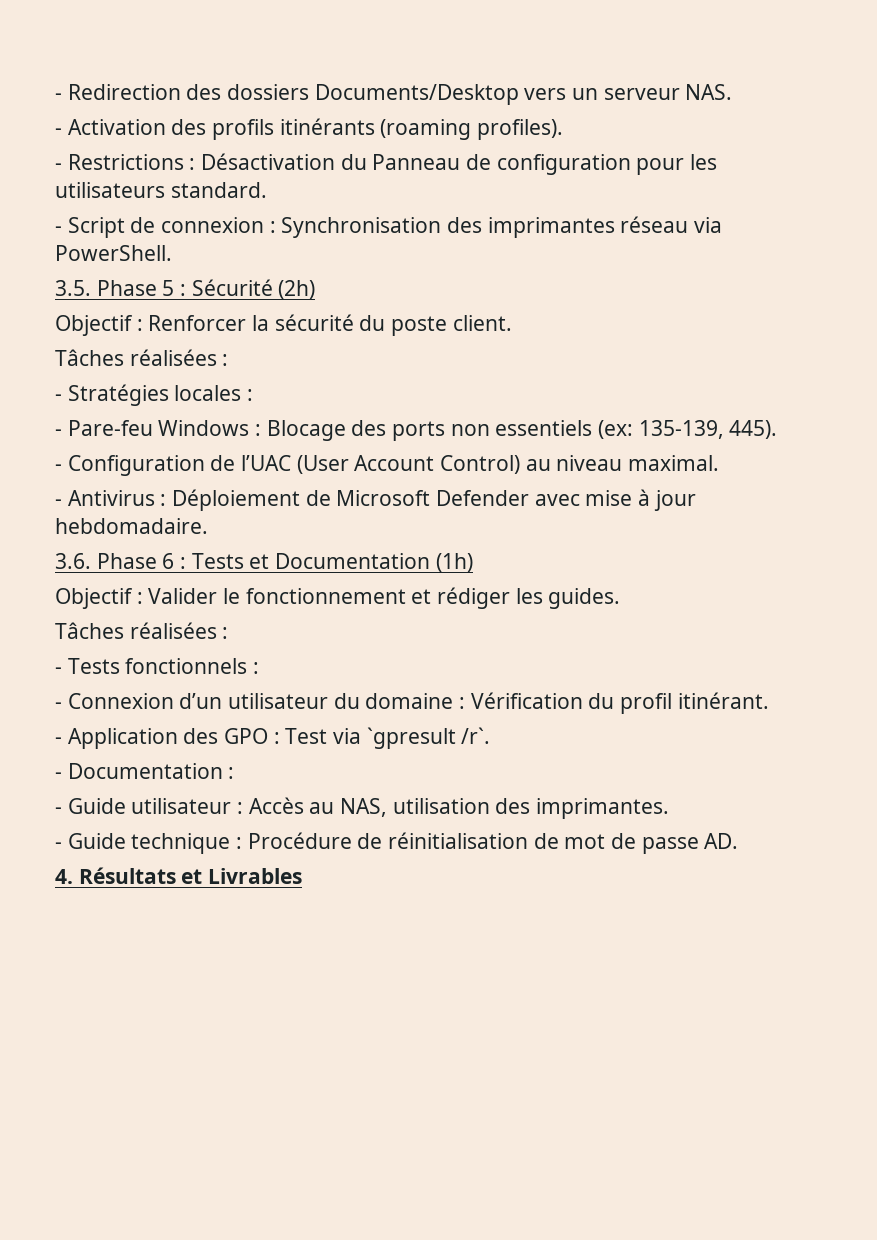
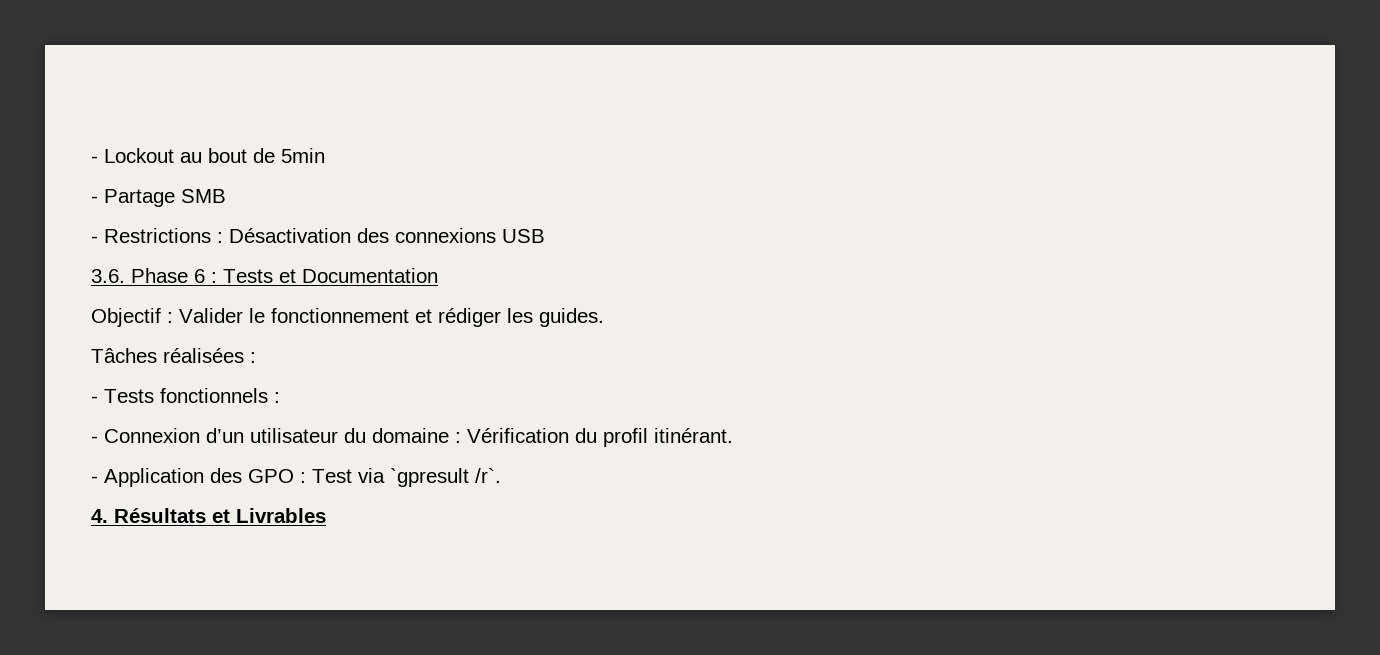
- - Redirection des dossiers Documents/Desktop vers un serveur NAS.
- - Activation des profils itinérants (roaming profiles).
- - Restrictions : Désactivation du Panneau de configuration pour les utilisateurs standard.
- - Script de connexion : Synchronisation des imprimantes réseau via PowerShell.
- 3.5. Phase 5 : Sécurité (2h)
- Objectif : Renforcer la sécurité du poste client.
- Tâches réalisées :
- - Stratégies locales :
- - Pare-feu Windows : Blocage des ports non essentiels (ex: 135-139, 445).
- - Configuration de l’UAC (User Account Control) au niveau maximal.
- - Antivirus : Déploiement de Microsoft Defender avec mise à jour hebdomadaire.
+ - Lockout au bout de 5min
+ - Partage SMB
+ - Restrictions : Désactivation des connexions USB
- 3.6. Phase 6 : Tests et Documentation (1h)
+ 3.6. Phase 6 : Tests et Documentation
- - Documentation :
- - Guide utilisateur : Accès au NAS, utilisation des imprimantes.
- - Guide technique : Procédure de réinitialisation de mot de passe AD.

